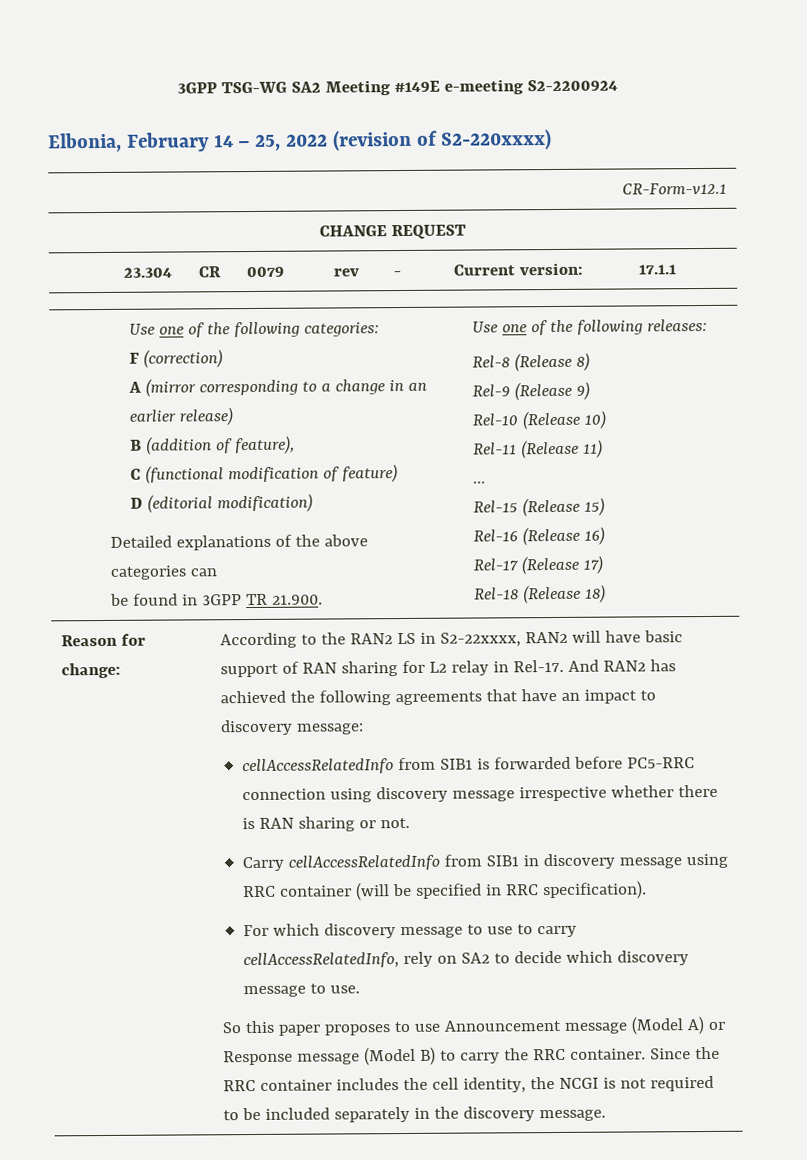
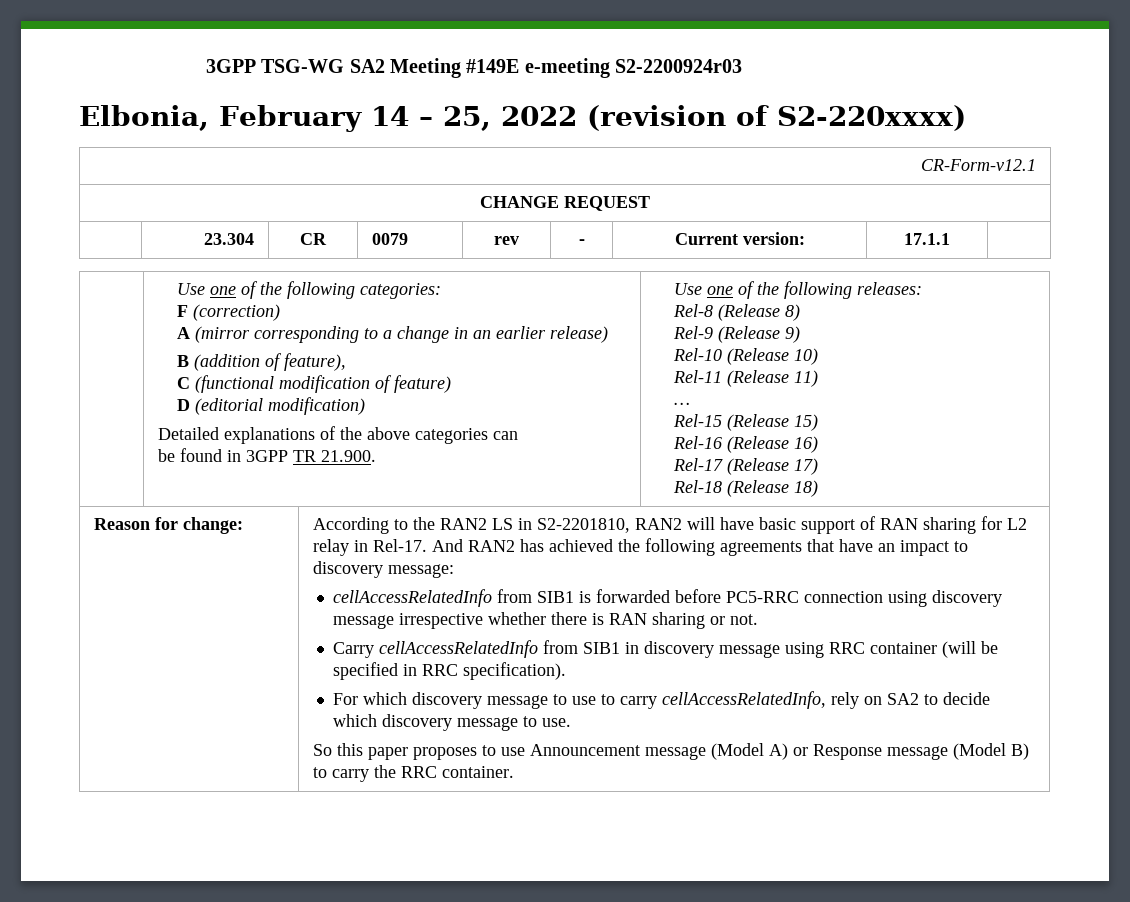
- 3GPP TSG-WG SA2 Meeting #149E e-meeting S2-2200924
+ 3GPP TSG-WG SA2 Meeting #149E e-meeting S2-2200924r03
- According to the RAN2 LS in S2-22xxxx, RAN2 will have basic support of RAN sharing for L2 relay in Rel-17.
+ According to the RAN2 LS in S2-2201810, RAN2 will have basic support of RAN sharing for L2 relay in Rel-17.
- Since the RRC container includes the cell identity, the NCGI is not required to be included separately in the discovery message.

